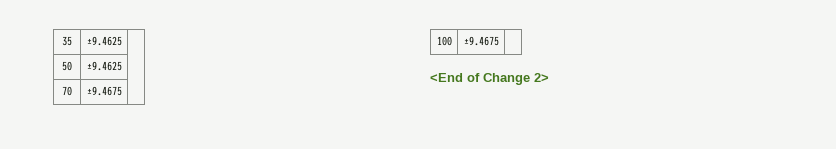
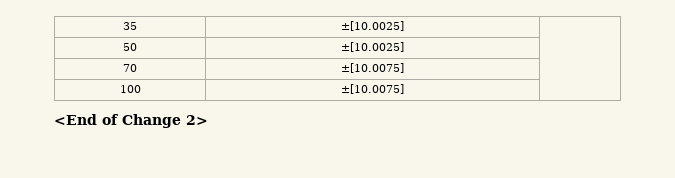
- 35 | ±9.4625 |
+ 35 | ±[10.0025] |
- 50 | ±9.4625 |
+ 50 | ±[10.0025] |
- 70 | ±9.4675 |
+ 70 | ±[10.0075] |
- 100 | ±9.4675 |
+ 100 | ±[10.0075] |

